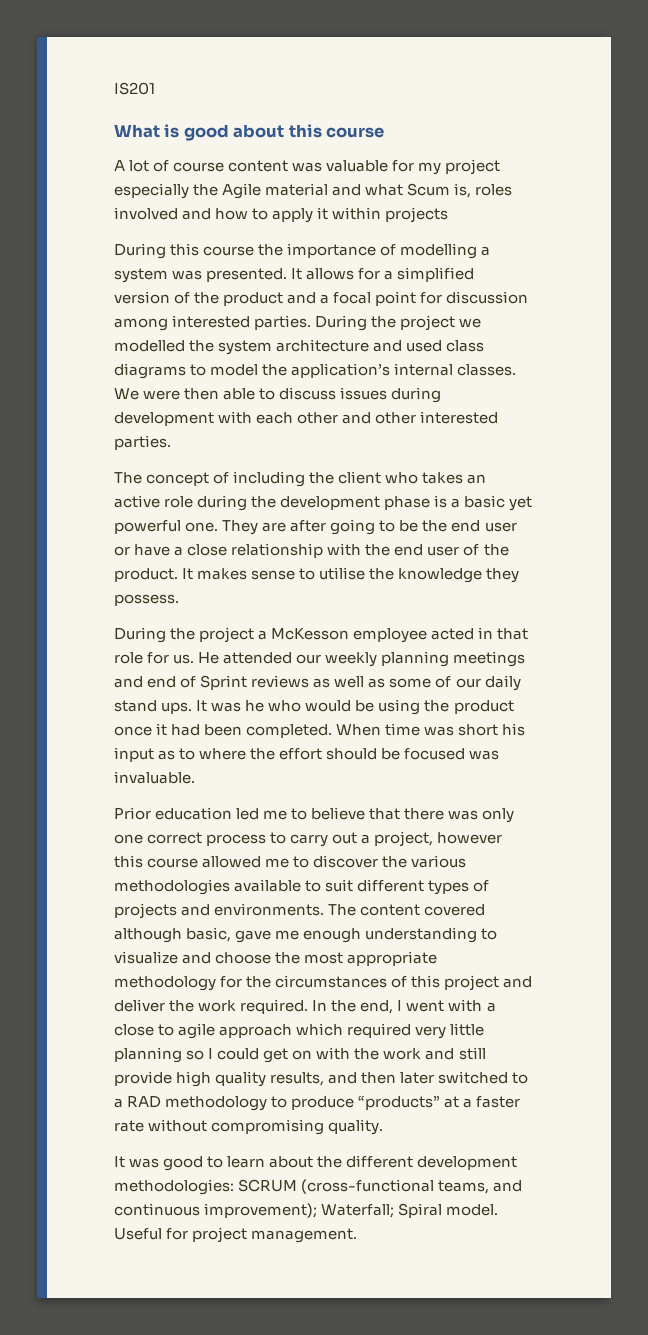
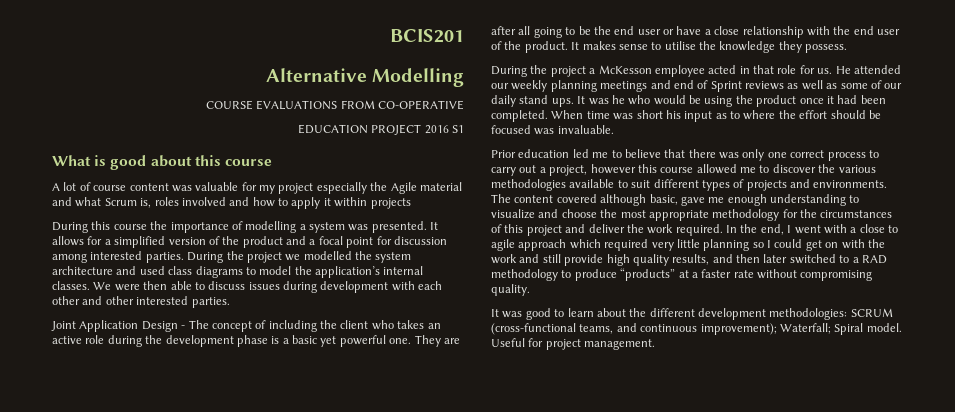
- IS201
+ BCIS201
+ Alternative Modelling
+ COURSE EVALUATIONS FROM CO-OPERATIVE
+ EDUCATION PROJECT 2016 S1
- A lot of course content was valuable for my project especially the Agile material and what Scum is, roles involved and how to apply it within projects
+ A lot of course content was valuable for my project especially the Agile material and what Scrum is, roles involved and how to apply it within projects
- The concept of including the client who takes an active role during the development phase is a basic yet powerful one.
+ Joint Application Design - The concept of including the client who takes an active role during the development phase is a basic yet powerful one.
- They are after going to be the end user or have a close relationship with the end user of the product.
+ They are after all going to be the end user or have a close relationship with the end user of the product.

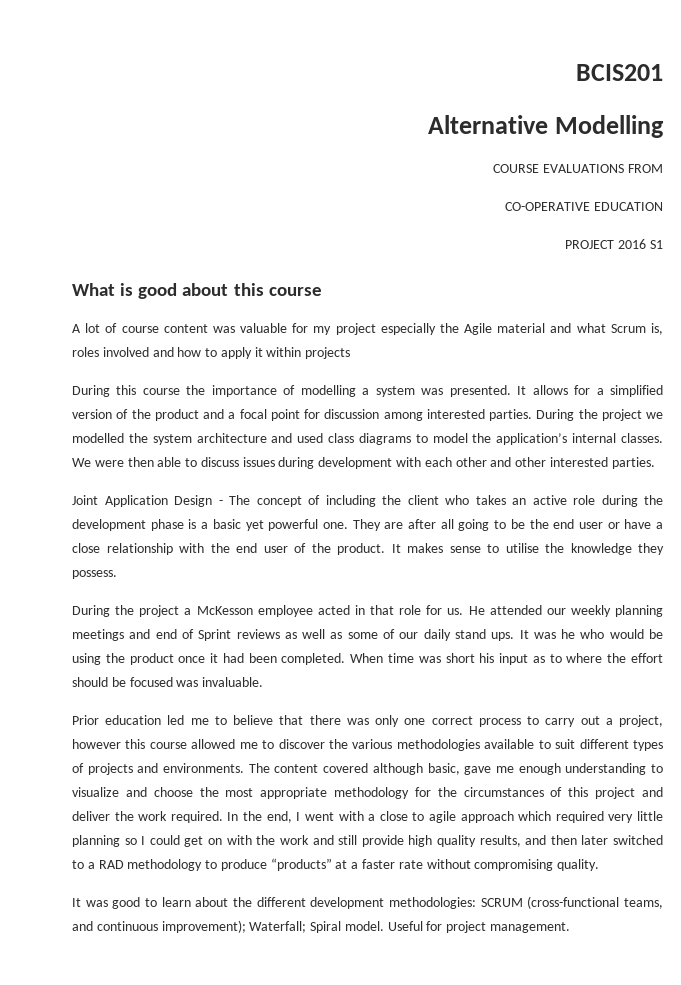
- COURSE EVALUATIONS FROM CO-OPERATIVE
- EDUCATION PROJECT 2016 S1
+ COURSE EVALUATIONS FROM
+ CO-OPERATIVE EDUCATION
+ PROJECT 2016 S1

